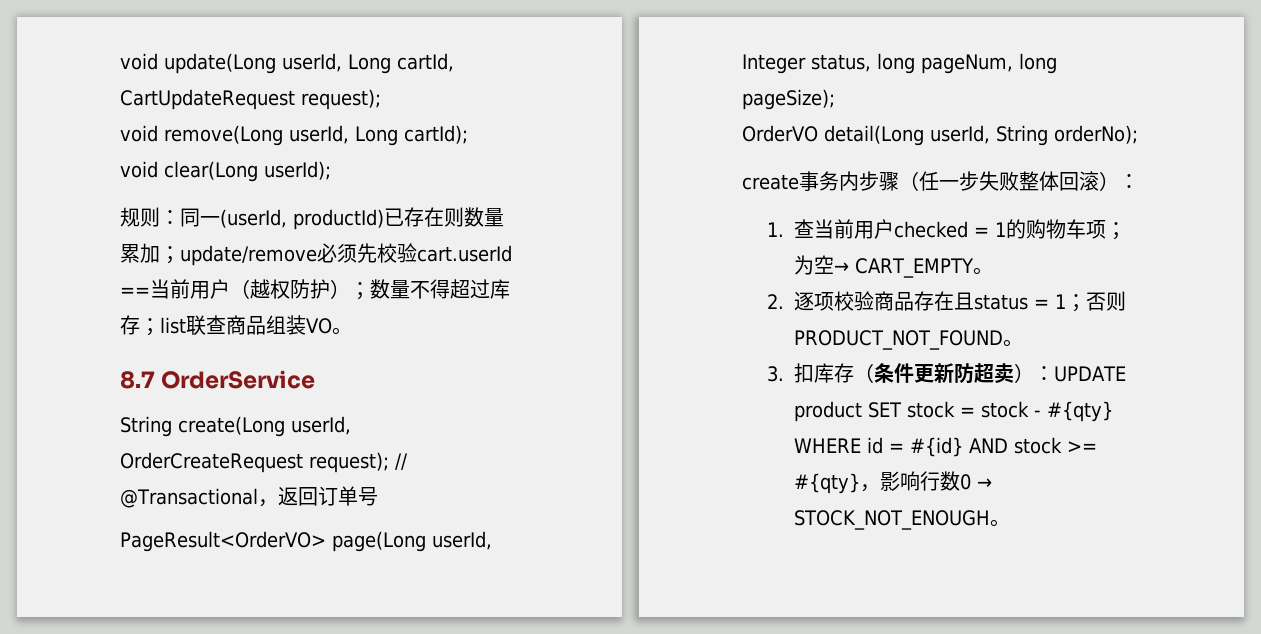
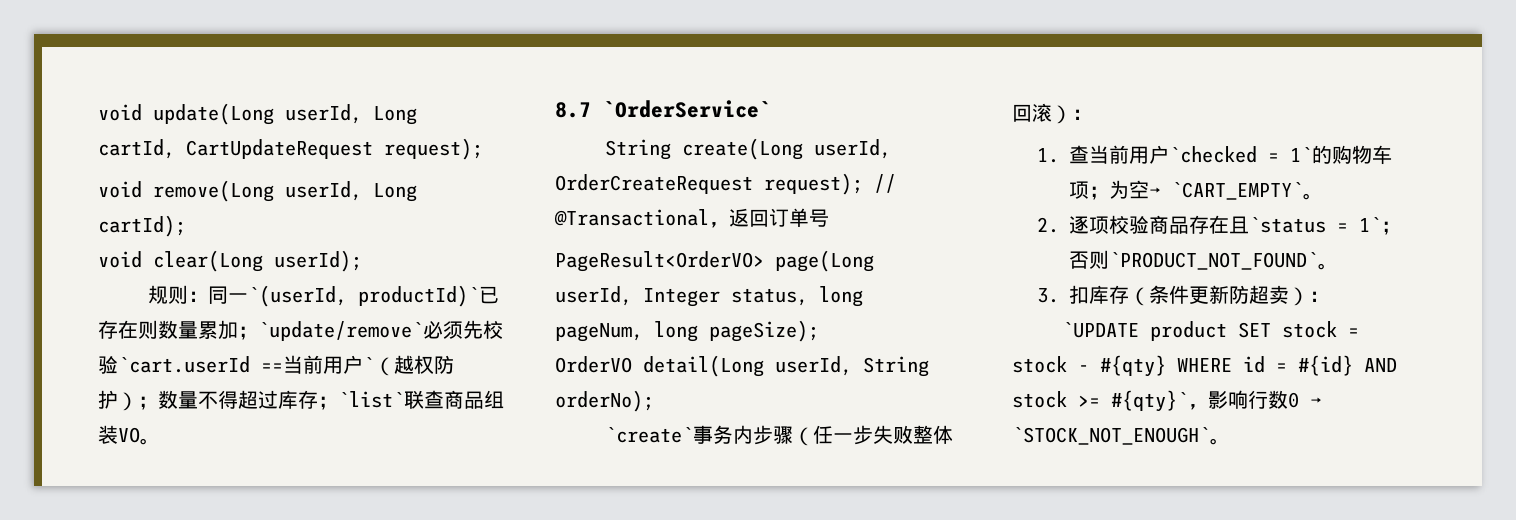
- 规则：同一(userId, productId)已存在则数量累加；update/remove必须先校验cart.userId ==当前用户（越权防护）；数量不得超过库存；list联查商品组装VO。
+ 规则：同一`(userId, productId)`已存在则数量累加；`update/remove`必须先校验`cart.userId ==当前用户`（越权防护）；数量不得超过库存；`list`联查商品组装VO。
- 8.7 OrderService
+ 8.7 `OrderService`
- create事务内步骤（任一步失败整体回滚）：
+ `create`事务内步骤（任一步失败整体回滚）：
- 1.查当前用户checked = 1的购物车项；为空→ CART_EMPTY。
+ 1.查当前用户`checked = 1`的购物车项；为空→ `CART_EMPTY`。
- 2.逐项校验商品存在且status = 1；否则PRODUCT_NOT_FOUND。
+ 2.逐项校验商品存在且`status = 1`；否则`PRODUCT_NOT_FOUND`。
- 3.扣库存（条件更新防超卖）：UPDATE product SET stock = stock - #{qty} WHERE id = #{id} AND stock >= #{qty}，影响行数0 → STOCK_NOT_ENOUGH。
+ 3.扣库存（条件更新防超卖）：
+ `UPDATE product SET stock = stock - #{qty} WHERE id = #{id} AND stock >= #{qty}`，影响行数0 → `STOCK_NOT_ENOUGH`。

